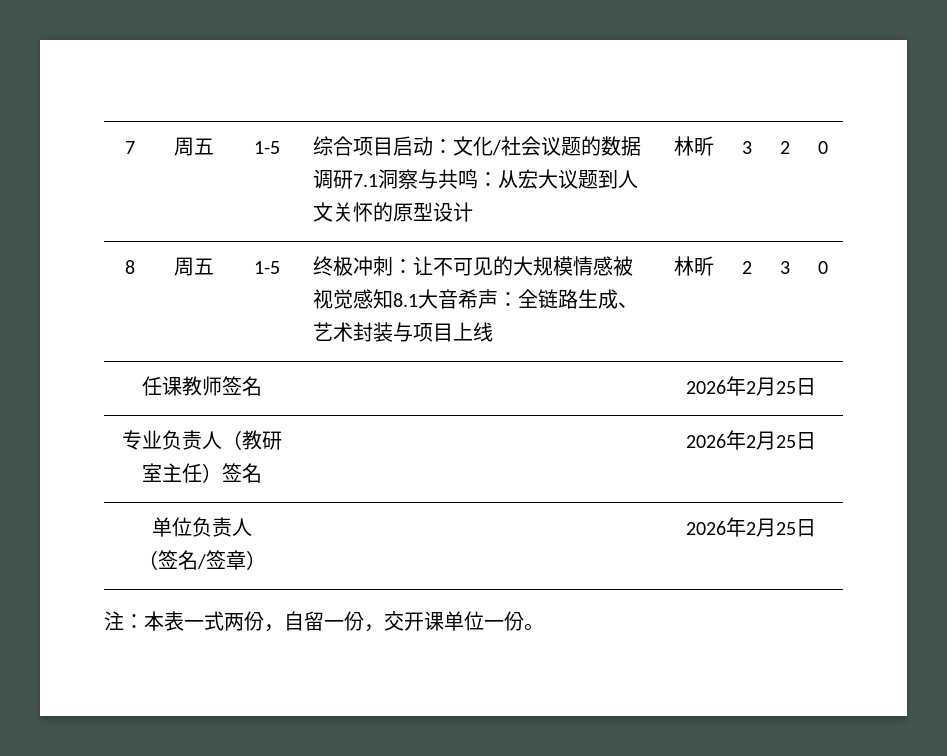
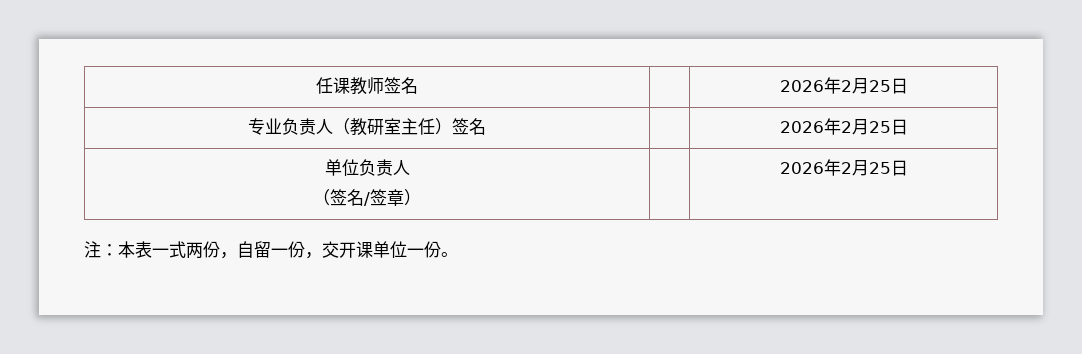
- 7 | 周五 | 1-5 | 综合项目启动：文化/社会议题的数据调研7.1洞察与共鸣：从宏大议题到人文关怀的原型设计 | 林昕 | 3 | 2 | 0
- 8 | 周五 | 1-5 | 终极冲刺：让不可见的大规模情感被视觉感知8.1大音希声：全链路生成、艺术封装与项目上线 | 林昕 | 2 | 3 | 0

